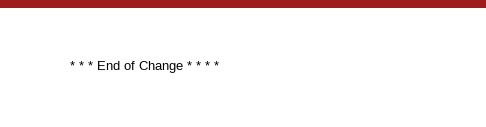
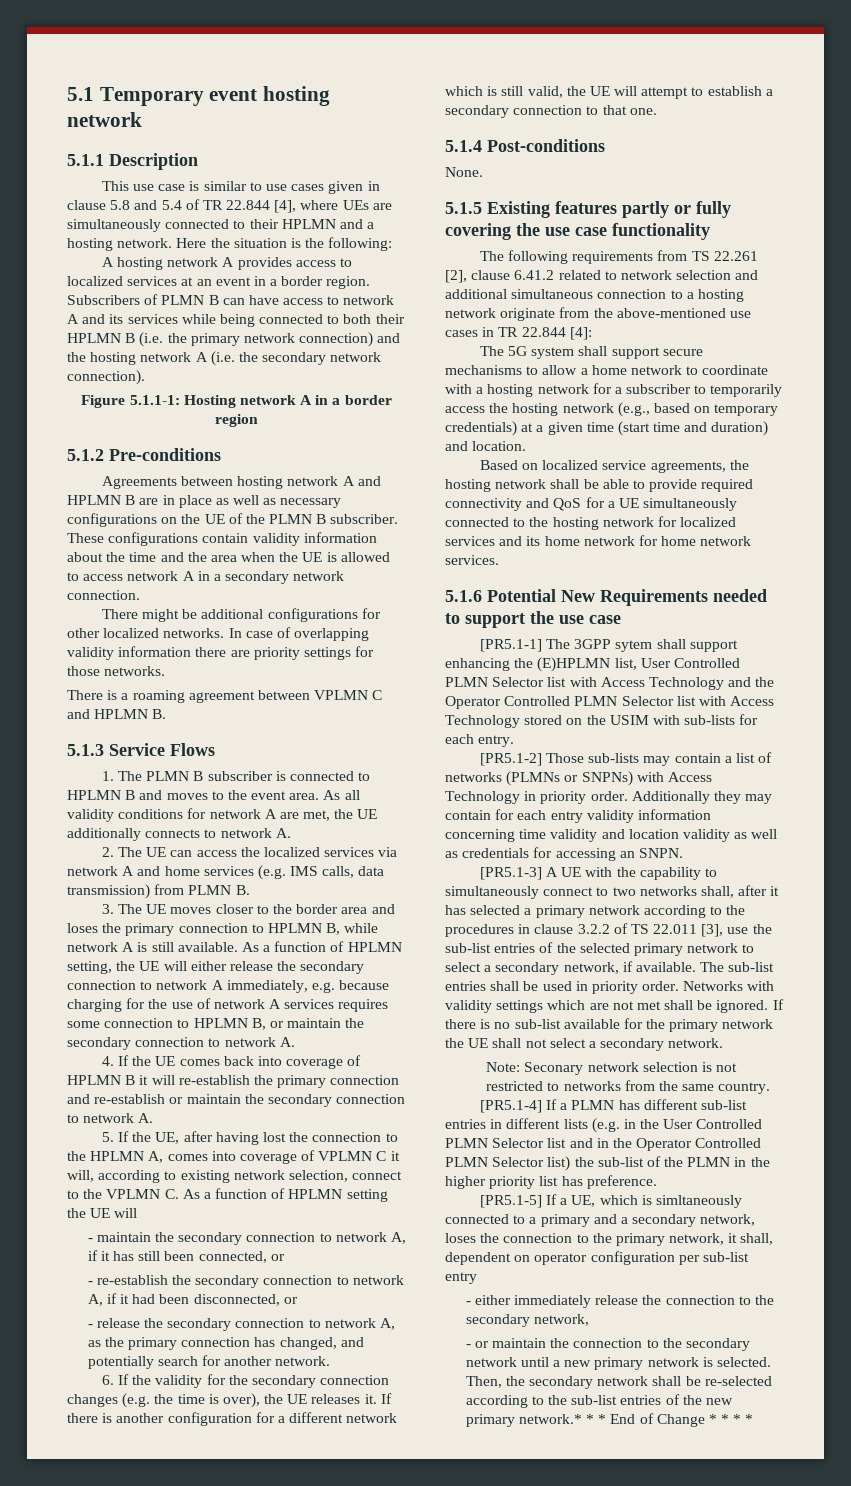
- * * * End of Change * * * *
+ 5.1 Temporary event hosting network
+ 5.1.1 Description
+ This use case is similar to use cases given in clause 5.8 and 5.4 of TR 22.844 [4], where UEs are simultaneously connected to their HPLMN and a hosting network. Here the situation is the following:
+ A hosting network A provides access to localized services at an event in a border region. Subscribers of PLMN B can have access to network A and its services while being connected to both their HPLMN B (i.e. the primary network connection) and the hosting network A (i.e. the secondary network connection).
+ Figure 5.1.1-1: Hosting network A in a border region
+ 5.1.2 Pre-conditions
+ Agreements between hosting network A and HPLMN B are in place as well as necessary configurations on the UE of the PLMN B subscriber. These configurations contain validity information about the time and the area when the UE is allowed to access network A in a secondary network connection.
+ There might be additional configurations for other localized networks. In case of overlapping validity information there are priority settings for those networks.
+ There is a roaming agreement between VPLMN C and HPLMN B.
+ 5.1.3 Service Flows
+ 1. The PLMN B subscriber is connected to HPLMN B and moves to the event area. As all validity conditions for network A are met, the UE additionally connects to network A.
+ 2. The UE can access the localized services via network A and home services (e.g. IMS calls, data transmission) from PLMN B.
+ 3. The UE moves closer to the border area and loses the primary connection to HPLMN B, while network A is still available. As a function of HPLMN setting, the UE will either release the secondary connection to network A immediately, e.g. because charging for the use of network A services requires some connection to HPLMN B, or maintain the secondary connection to network A.
+ 4. If the UE comes back into coverage of HPLMN B it will re-establish the primary connection and re-establish or maintain the secondary connection to network A.
+ 5. If the UE, after having lost the connection to the HPLMN A, comes into coverage of VPLMN C it will, according to existing network selection, connect to the VPLMN C. As a function of HPLMN setting the UE will
+ - maintain the secondary connection to network A, if it has still been connected, or
+ - re-establish the secondary connection to network A, if it had been disconnected, or
+ - release the secondary connection to network A, as the primary connection has changed, and potentially search for another network.
+ 6. If the validity for the secondary connection changes (e.g. the time is over), the UE releases it. If there is another configuration for a different network which is still valid, the UE will attempt to establish a secondary connection to that one.
+ 5.1.4 Post-conditions
+ None.
+ 5.1.5 Existing features partly or fully covering the use case functionality
+ The following requirements from TS 22.261 [2], clause 6.41.2 related to network selection and additional simultaneous connection to a hosting network originate from the above-mentioned use cases in TR 22.844 [4]:
+ The 5G system shall support secure mechanisms to allow a home network to coordinate with a hosting network for a subscriber to temporarily access the hosting network (e.g., based on temporary credentials) at a given time (start time and duration) and location.
+ Based on localized service agreements, the hosting network shall be able to provide required connectivity and QoS for a UE simultaneously connected to the hosting network for localized services and its home network for home network services.
+ 5.1.6 Potential New Requirements needed to support the use case
+ [PR5.1-1] The 3GPP sytem shall support enhancing the (E)HPLMN list, User Controlled PLMN Selector list with Access Technology and the Operator Controlled PLMN Selector list with Access Technology stored on the USIM with sub-lists for each entry.
+ [PR5.1-2] Those sub-lists may contain a list of networks (PLMNs or SNPNs) with Access Technology in priority order. Additionally they may contain for each entry validity information concerning time validity and location validity as well as credentials for accessing an SNPN.
+ [PR5.1-3] A UE with the capability to simultaneously connect to two networks shall, after it has selected a primary network according to the procedures in clause 3.2.2 of TS 22.011 [3], use the sub-list entries of the selected primary network to select a secondary network, if available. The sub-list entries shall be used in priority order. Networks with validity settings which are not met shall be ignored. If there is no sub-list available for the primary network the UE shall not select a secondary network.
+ Note: Seconary network selection is not restricted to networks from the same country.
+ [PR5.1-4] If a PLMN has different sub-list entries in different lists (e.g. in the User Controlled PLMN Selector list and in the Operator Controlled PLMN Selector list) the sub-list of the PLMN in the higher priority list has preference.
+ [PR5.1-5] If a UE, which is simltaneously connected to a primary and a secondary network, loses the connection to the primary network, it shall, dependent on operator configuration per sub-list entry
+ - either immediately release the connection to the secondary network,
+ - or maintain the connection to the secondary network until a new primary network is selected. Then, the secondary network shall be re-selected according to the sub-list entries of the new primary network.* * * End of Change * * * *

